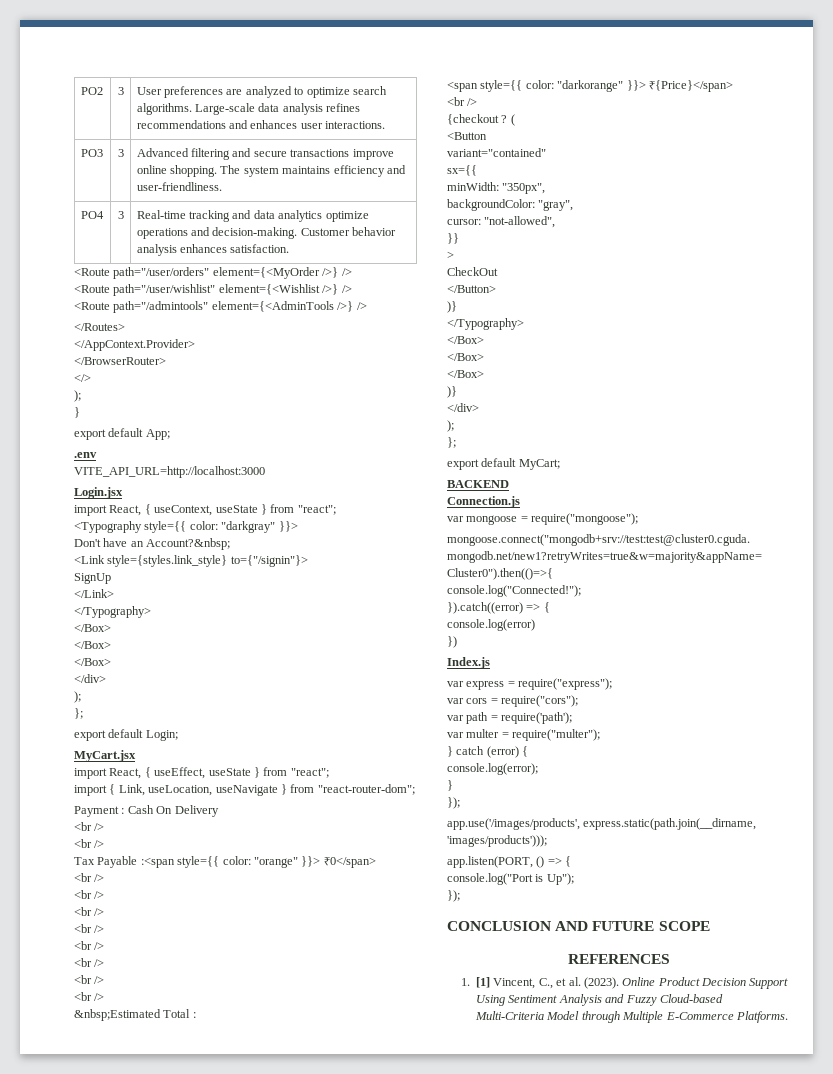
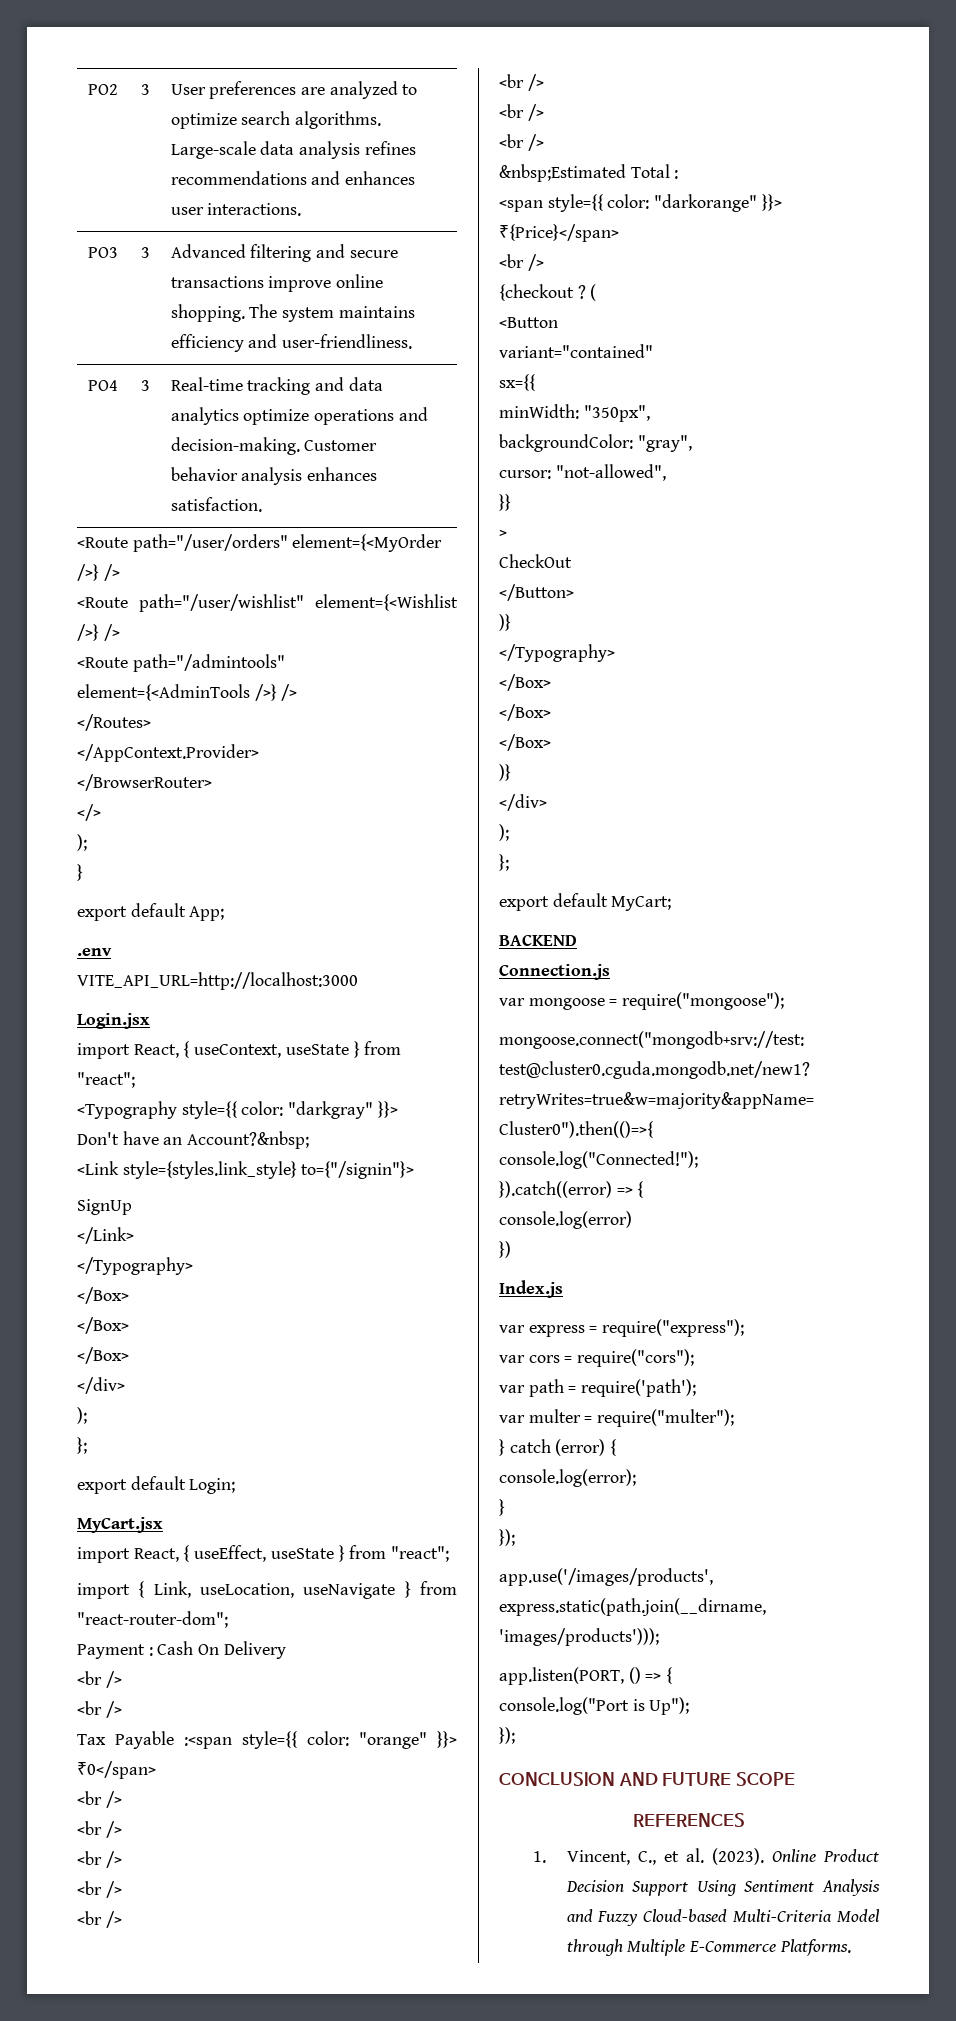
- 1. [1] Vincent, C., et al. (2023).
+ 1. Vincent, C., et al. (2023).

